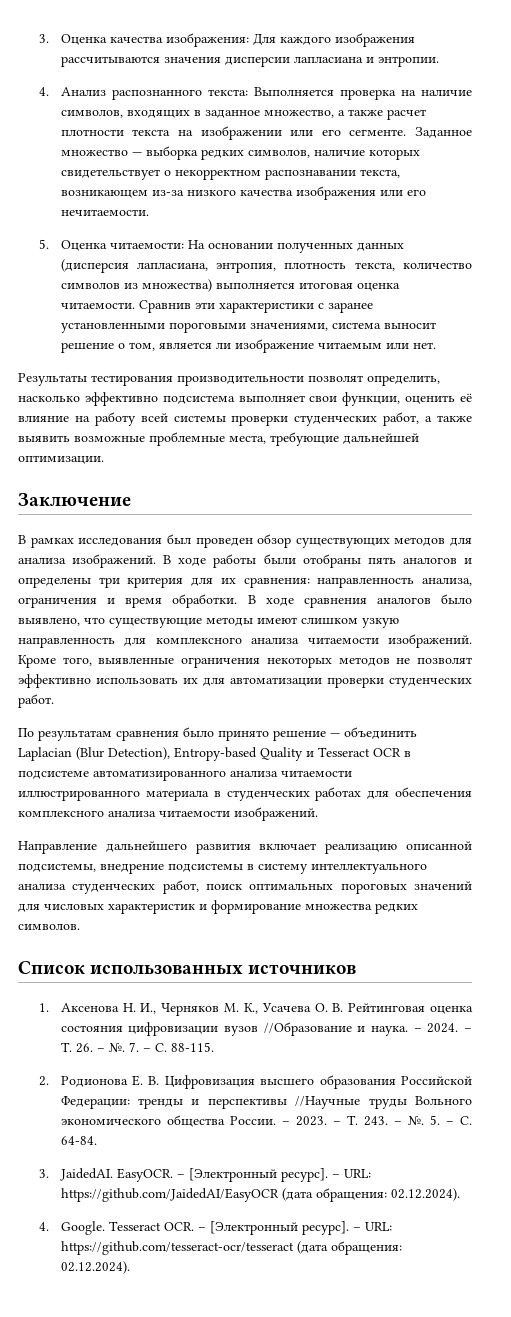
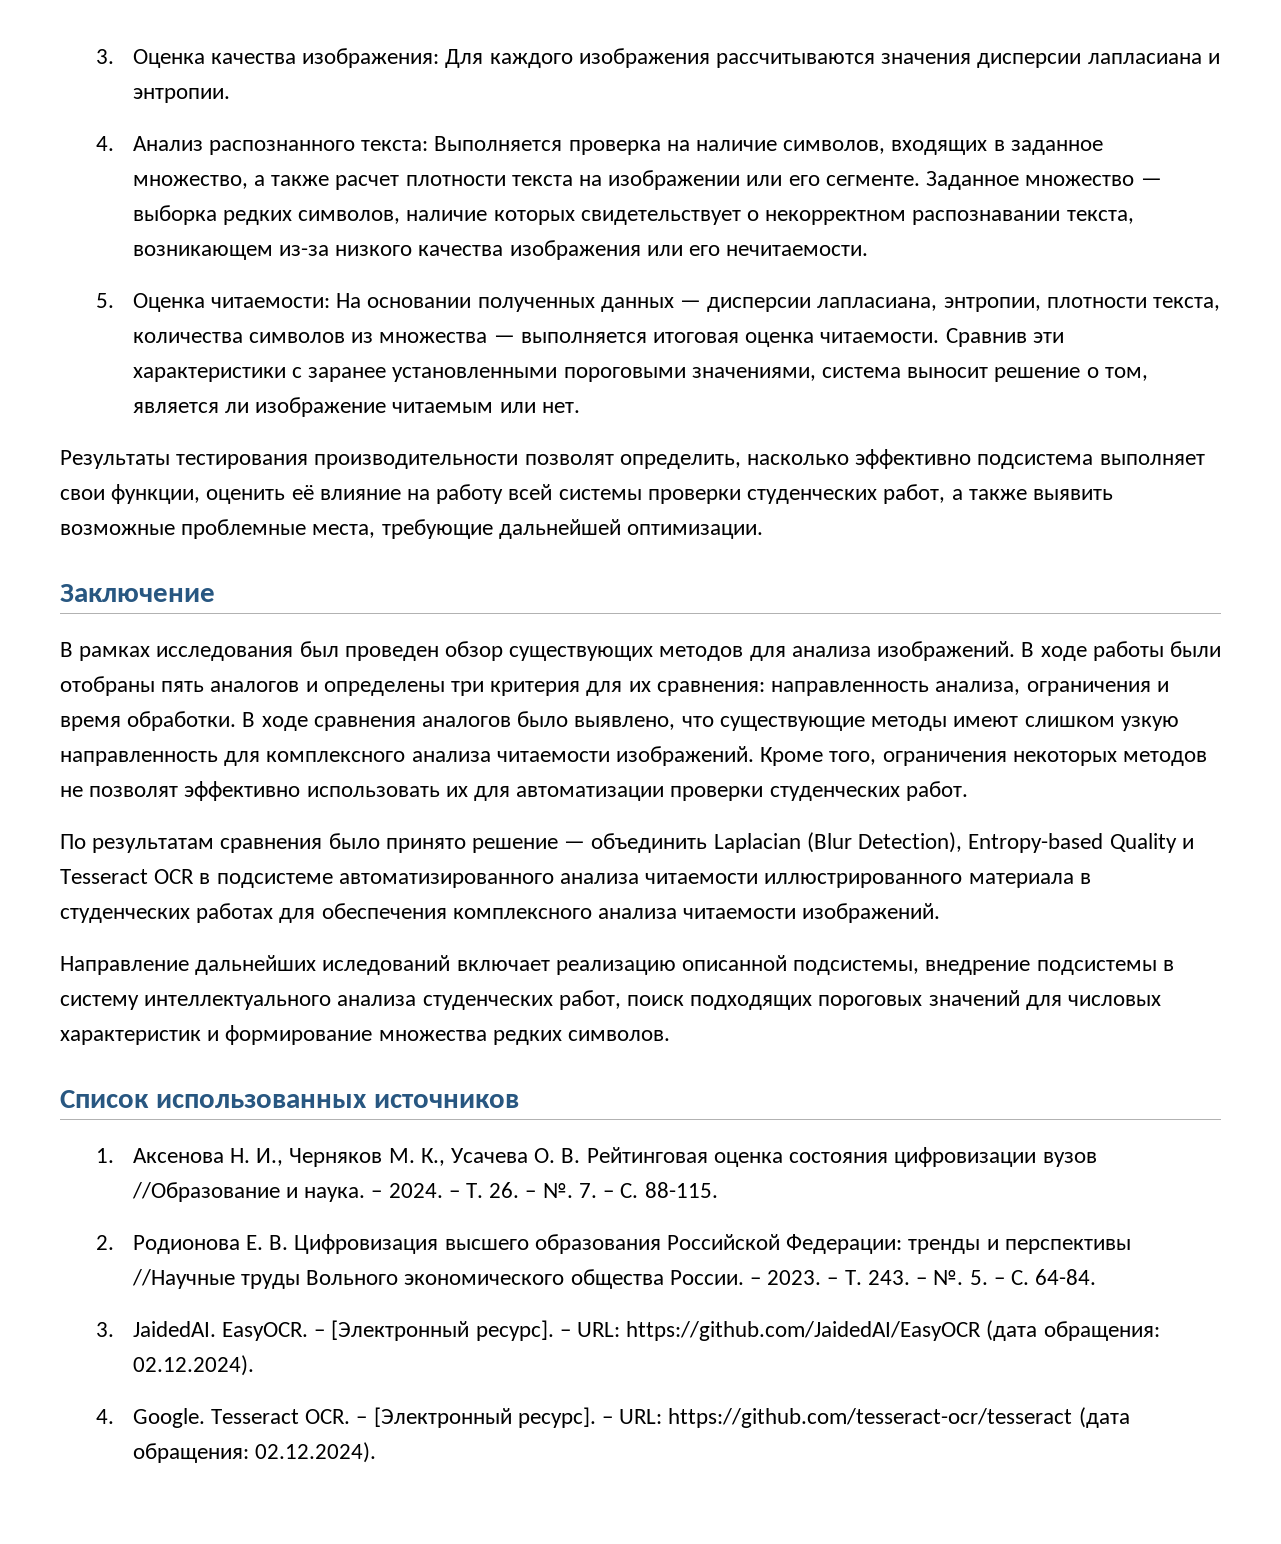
- 5. Оценка читаемости: На основании полученных данных (дисперсия лапласиана, энтропия, плотность текста, количество символов из множества) выполняется итоговая оценка читаемости.
+ 5. Оценка читаемости: На основании полученных данных — дисперсии лапласиана, энтропии, плотности текста, количества символов из множества — выполняется итоговая оценка читаемости.
- Кроме того, выявленные ограничения некоторых методов не позволят эффективно использовать их для автоматизации проверки студенческих работ.
+ Кроме того, ограничения некоторых методов не позволят эффективно использовать их для автоматизации проверки студенческих работ.
- Направление дальнейшего развития включает реализацию описанной подсистемы, внедрение подсистемы в систему интеллектуального анализа студенческих работ, поиск оптимальных пороговых значений для числовых характеристик и формирование множества редких символов.
+ Направление дальнейших иследований включает реализацию описанной подсистемы, внедрение подсистемы в систему интеллектуального анализа студенческих работ, поиск подходящих пороговых значений для числовых характеристик и формирование множества редких символов.

